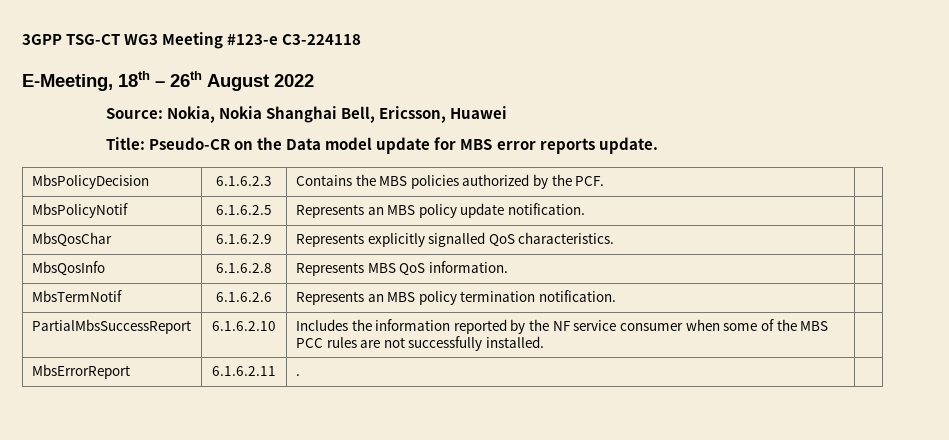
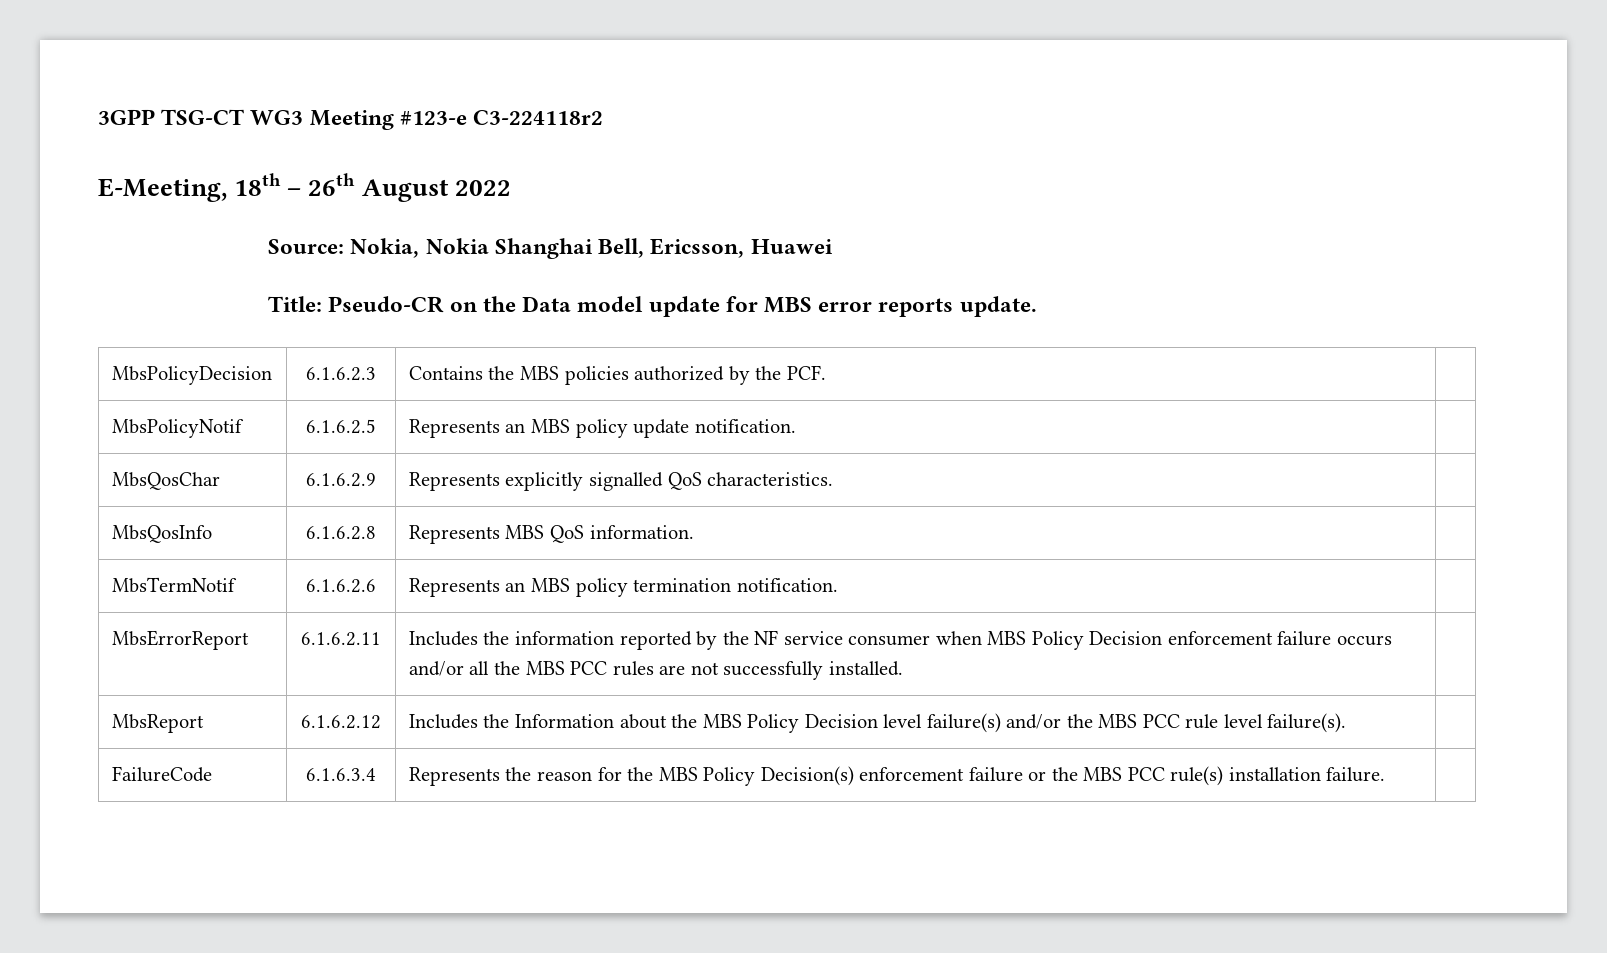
- 3GPP TSG-CT WG3 Meeting #123-e C3-224118
+ 3GPP TSG-CT WG3 Meeting #123-e C3-224118r2
- PartialMbsSuccessReport | 6.1.6.2.10 | Includes the information reported by the NF service consumer when some of the MBS PCC rules are not successfully installed. |
+ MbsErrorReport | 6.1.6.2.11 | Includes the information reported by the NF service consumer when MBS Policy Decision enforcement failure occurs and/or all the MBS PCC rules are not successfully installed. |
- MbsErrorReport | 6.1.6.2.11 | . |
+ MbsReport | 6.1.6.2.12 | Includes the Information about the MBS Policy Decision level failure(s) and/or the MBS PCC rule level failure(s). |
+ FailureCode | 6.1.6.3.4 | Represents the reason for the MBS Policy Decision(s) enforcement failure or the MBS PCC rule(s) installation failure. |

